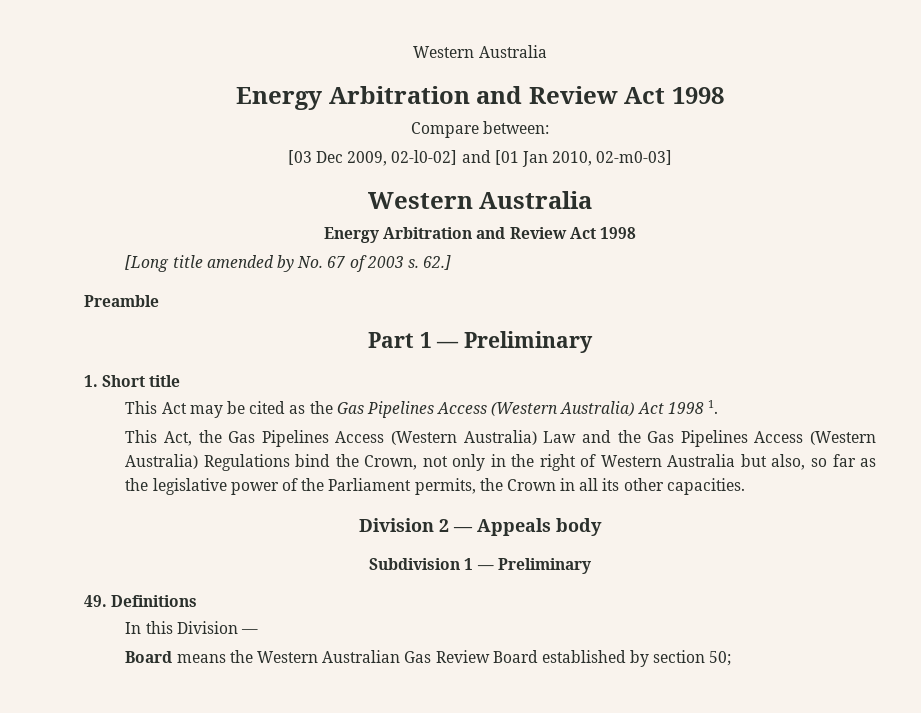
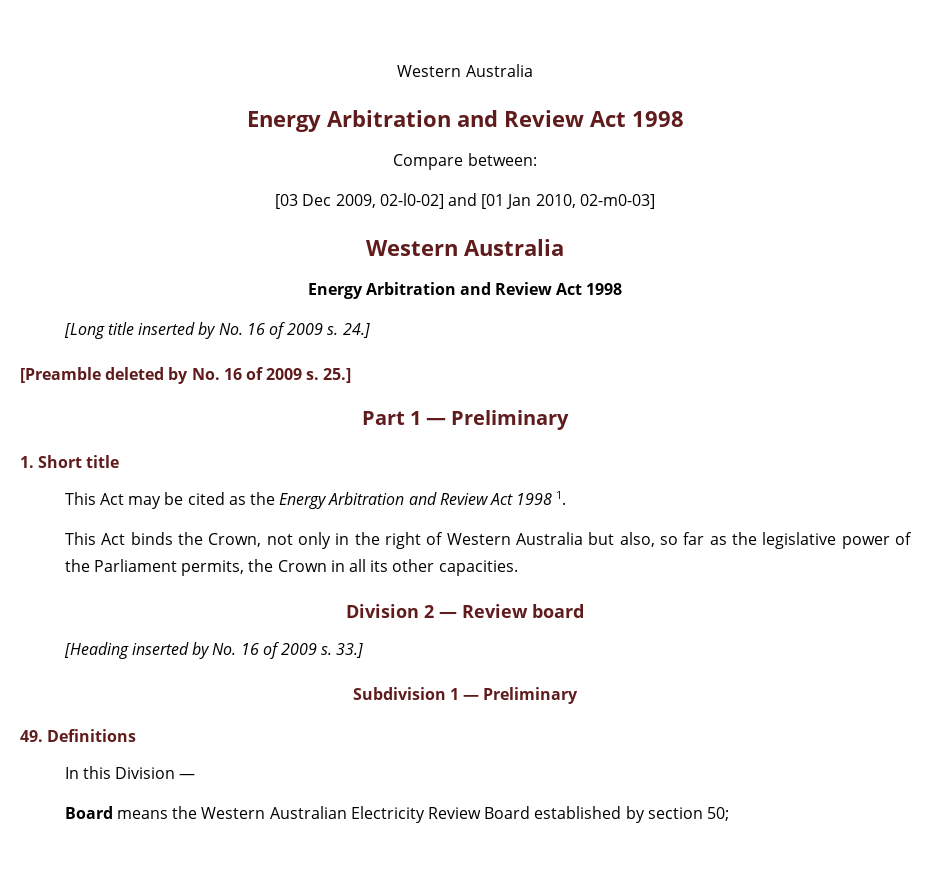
- [Long title amended by No. 67 of 2003 s. 62.]
- Preamble
+ [Long title inserted by No. 16 of 2009 s. 24.]
+ [Preamble deleted by No. 16 of 2009 s. 25.]
- This Act may be cited as the Gas Pipelines Access (Western Australia) Act 1998 1.
+ This Act may be cited as the Energy Arbitration and Review Act 1998 1.
- This Act, the Gas Pipelines Access (Western Australia) Law and the Gas Pipelines Access (Western Australia) Regulations bind the Crown, not only in the right of Western Australia but also, so far as the legislative power of the Parliament permits, the Crown in all its other capacities.
+ This Act binds the Crown, not only in the right of Western Australia but also, so far as the legislative power of the Parliament permits, the Crown in all its other capacities.
- Division 2 — Appeals body
+ Division 2 — Review board
+ [Heading inserted by No. 16 of 2009 s. 33.]
- Board means the Western Australian Gas Review Board established by section 50;
+ Board means the Western Australian Electricity Review Board established by section 50;

